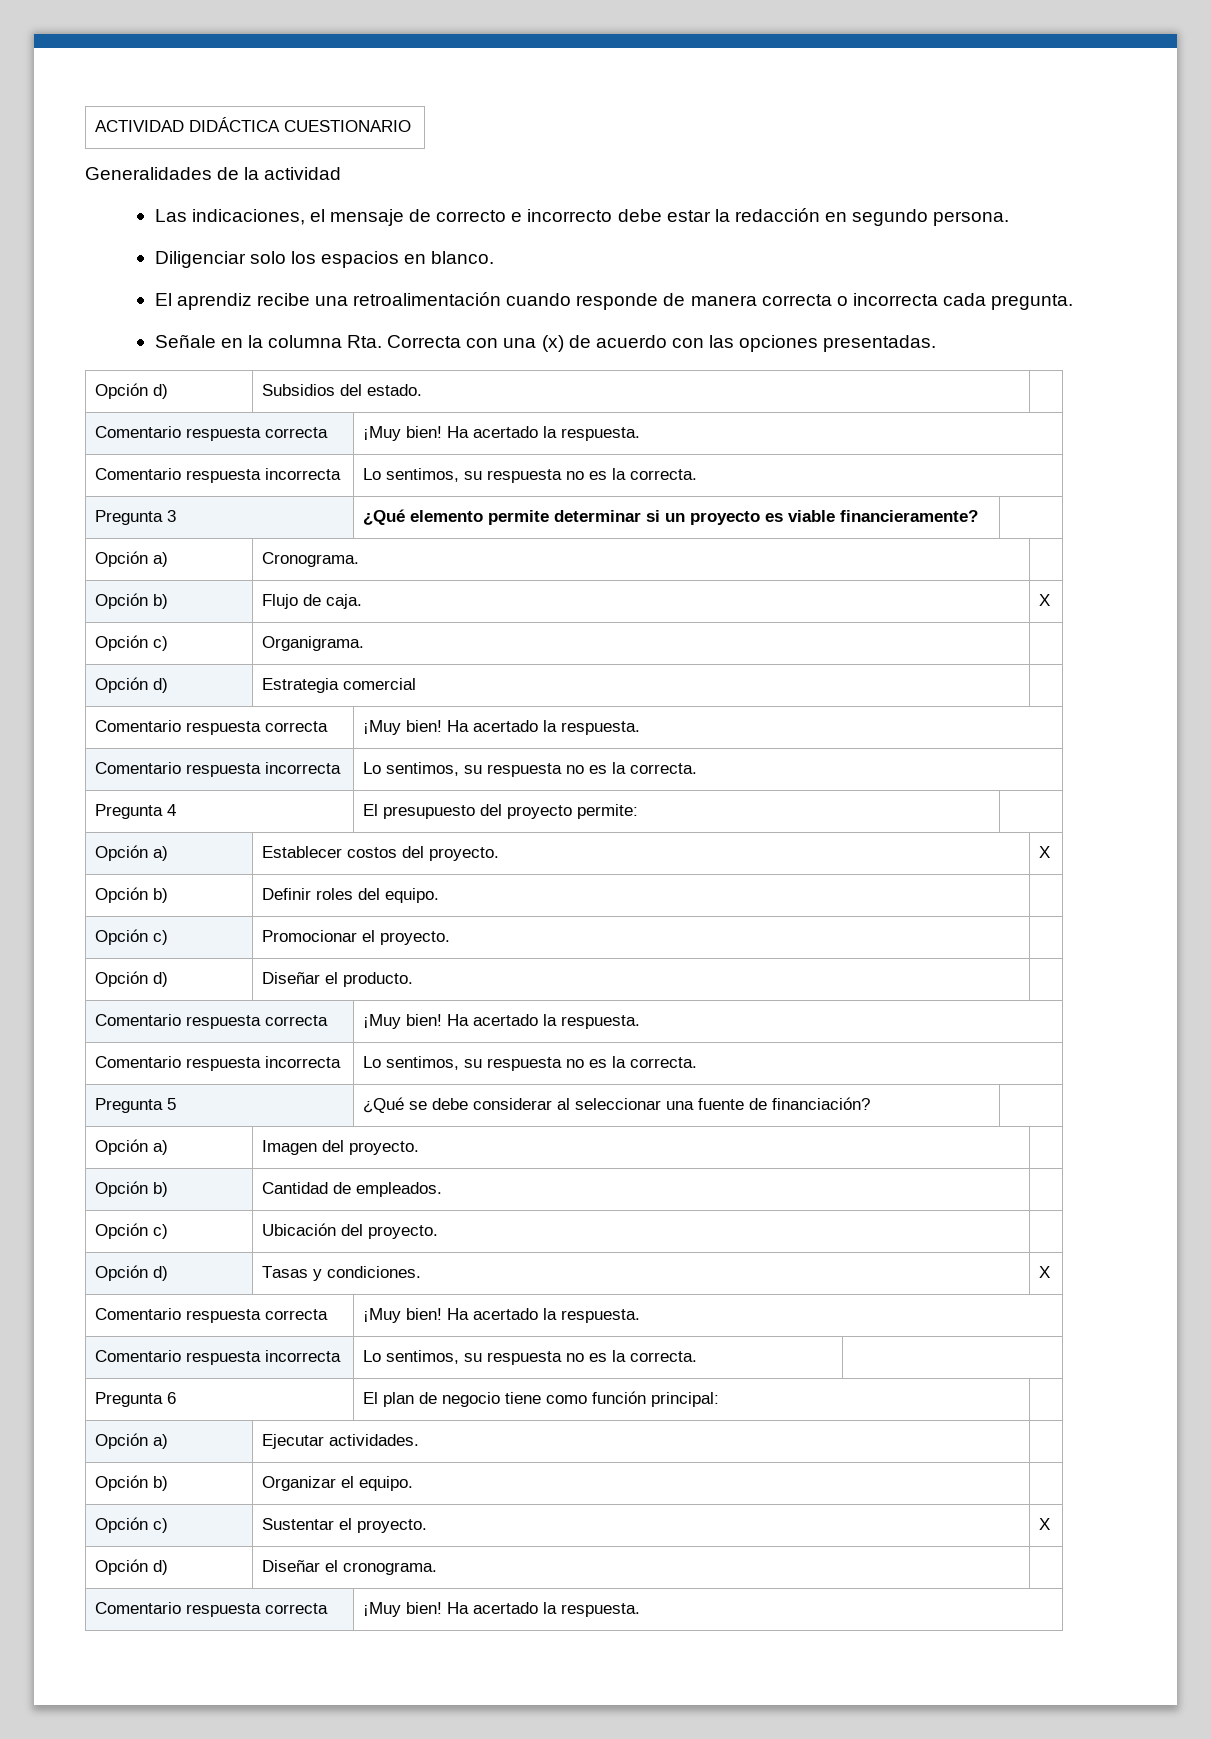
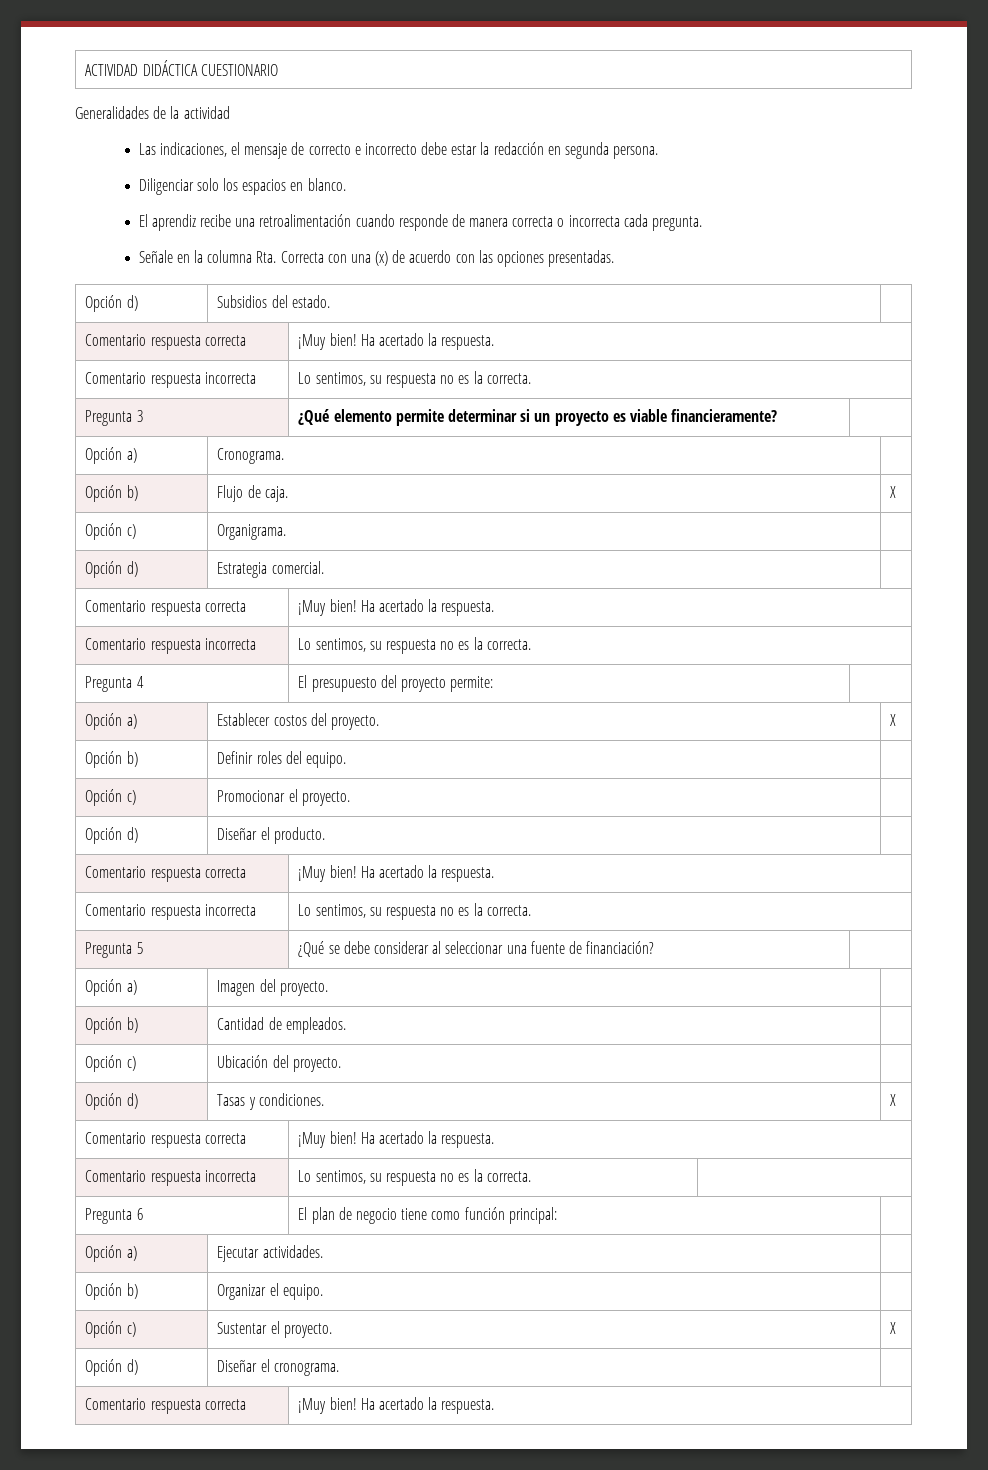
- Las indicaciones, el mensaje de correcto e incorrecto debe estar la redacción en segundo persona.
+ Las indicaciones, el mensaje de correcto e incorrecto debe estar la redacción en segunda persona.
- Opción d) | Estrategia comercial |
+ Opción d) | Estrategia comercial. |

